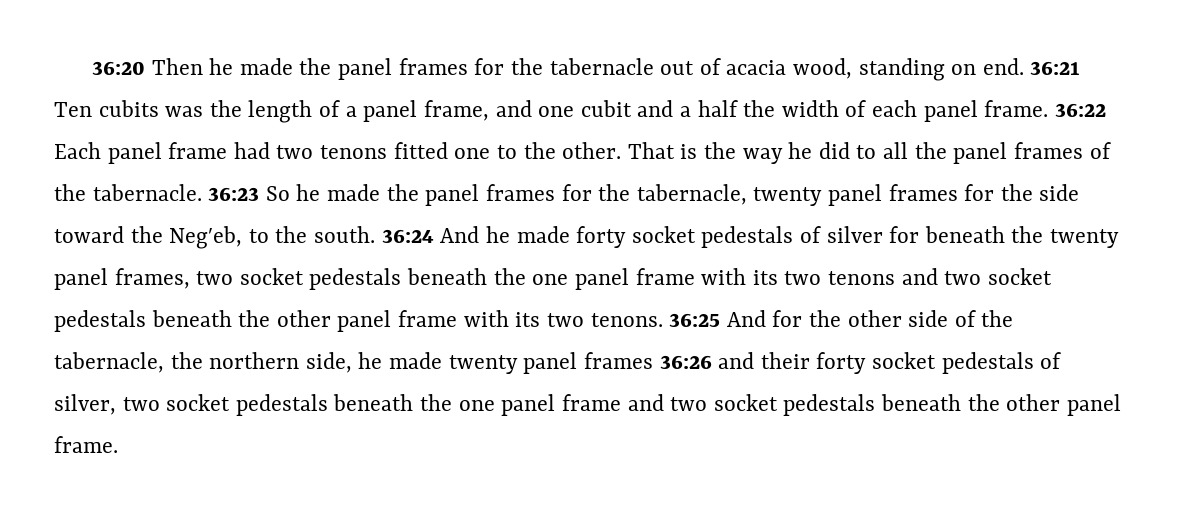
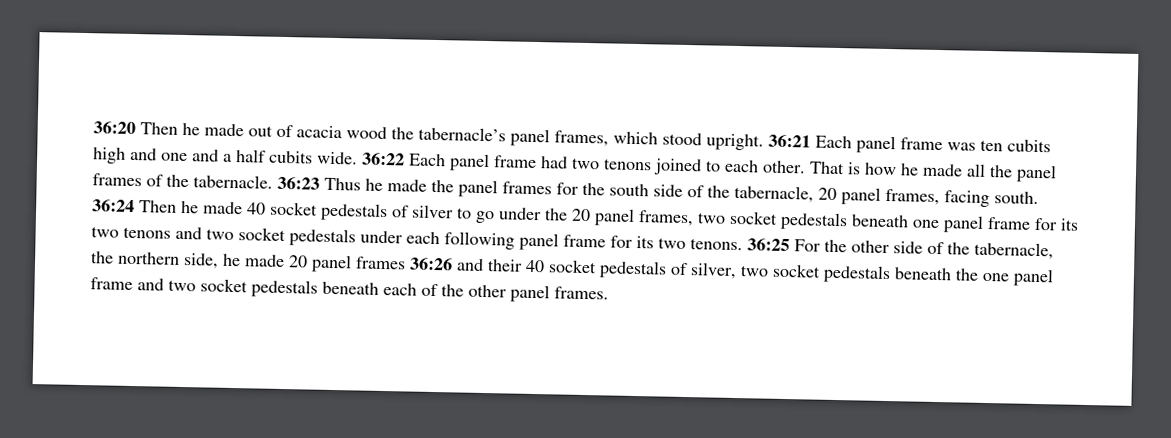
- 36:20 Then he made the panel frames for the tabernacle out of acacia wood, standing on end. 36:21 Ten cubits was the length of a panel frame, and one cubit and a half the width of each panel frame.
+ 36:20 Then he made out of acacia wood the tabernacle’s panel frames, which stood upright. 36:21 Each panel frame was ten cubits high and one and a half cubits wide.
- 36:22 Each panel frame had two tenons fitted one to the other. That is the way he did to all the panel frames of the tabernacle.
+ 36:22 Each panel frame had two tenons joined to each other. That is how he made all the panel frames of the tabernacle.
- 36:23 So he made the panel frames for the tabernacle, twenty panel frames for the side toward the Neg′eb, to the south.
+ 36:23 Thus he made the panel frames for the south side of the tabernacle, 20 panel frames, facing south.
- 36:24 And he made forty socket pedestals of silver for beneath the twenty panel frames, two socket pedestals beneath the one panel frame with its two tenons and two socket pedestals beneath the other panel frame with its two tenons.
+ 36:24 Then he made 40 socket pedestals of silver to go under the 20 panel frames, two socket pedestals beneath one panel frame for its two tenons and two socket pedestals under each following panel frame for its two tenons.
- 36:25 And for the other side of the tabernacle, the northern side, he made twenty panel frames 36:26 and their forty socket pedestals of silver, two socket pedestals beneath the one panel frame and two socket pedestals beneath the other panel frame.
+ 36:25 For the other side of the tabernacle, the northern side, he made 20 panel frames 36:26 and their 40 socket pedestals of silver, two socket pedestals beneath the one panel frame and two socket pedestals beneath each of the other panel frames.

